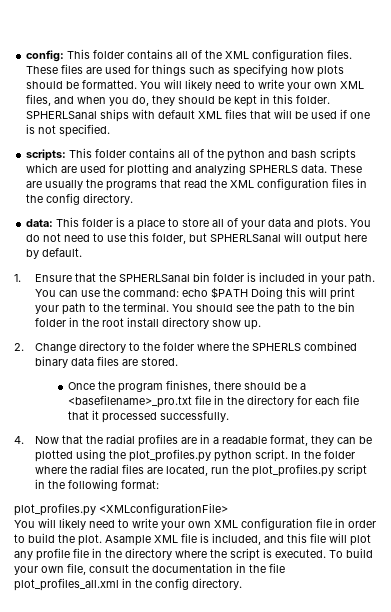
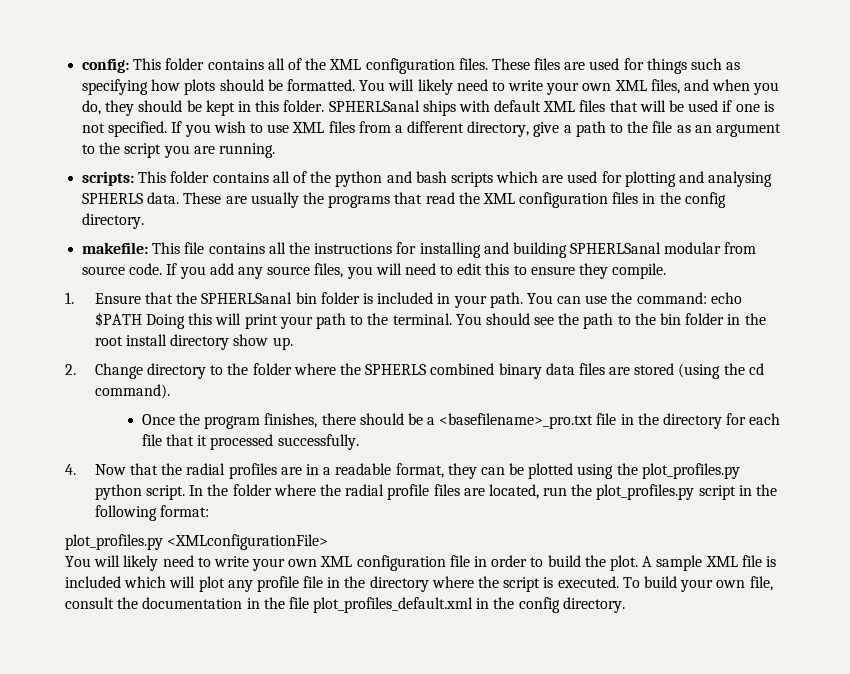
+ If you wish to use XML files from a different directory, give a path to the file as an argument to the script you are running.
- scripts: This folder contains all of the python and bash scripts which are used for plotting and analyzing SPHERLS data.
+ scripts: This folder contains all of the python and bash scripts which are used for plotting and analysing SPHERLS data.
- data: This folder is a place to store all of your data and plots. You do not need to use this folder, but SPHERLSanal will output here by default.
+ makefile: This file contains all the instructions for installing and building SPHERLSanal modular from source code. If you add any source files, you will need to edit this to ensure they compile.
- 2. Change directory to the folder where the SPHERLS combined binary data files are stored.
+ 2. Change directory to the folder where the SPHERLS combined binary data files are stored (using the cd command).
- In the folder where the radial files are located, run the plot_profiles.py script in the following format:
+ In the folder where the radial profile files are located, run the plot_profiles.py script in the following format:
- Asample XML file is included, and this file will plot any profile file in the directory where the script is executed.
+ A sample XML file is included which will plot any profile file in the directory where the script is executed.
- To build your own file, consult the documentation in the file plot_profiles_all.xml in the config directory.
+ To build your own file, consult the documentation in the file plot_profiles_default.xml in the config directory.

